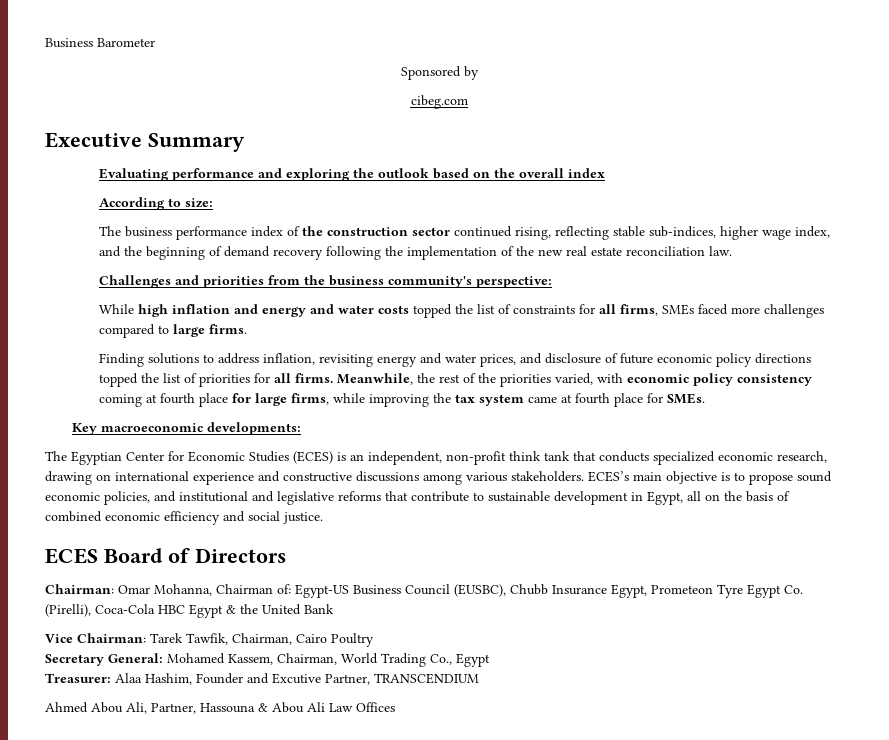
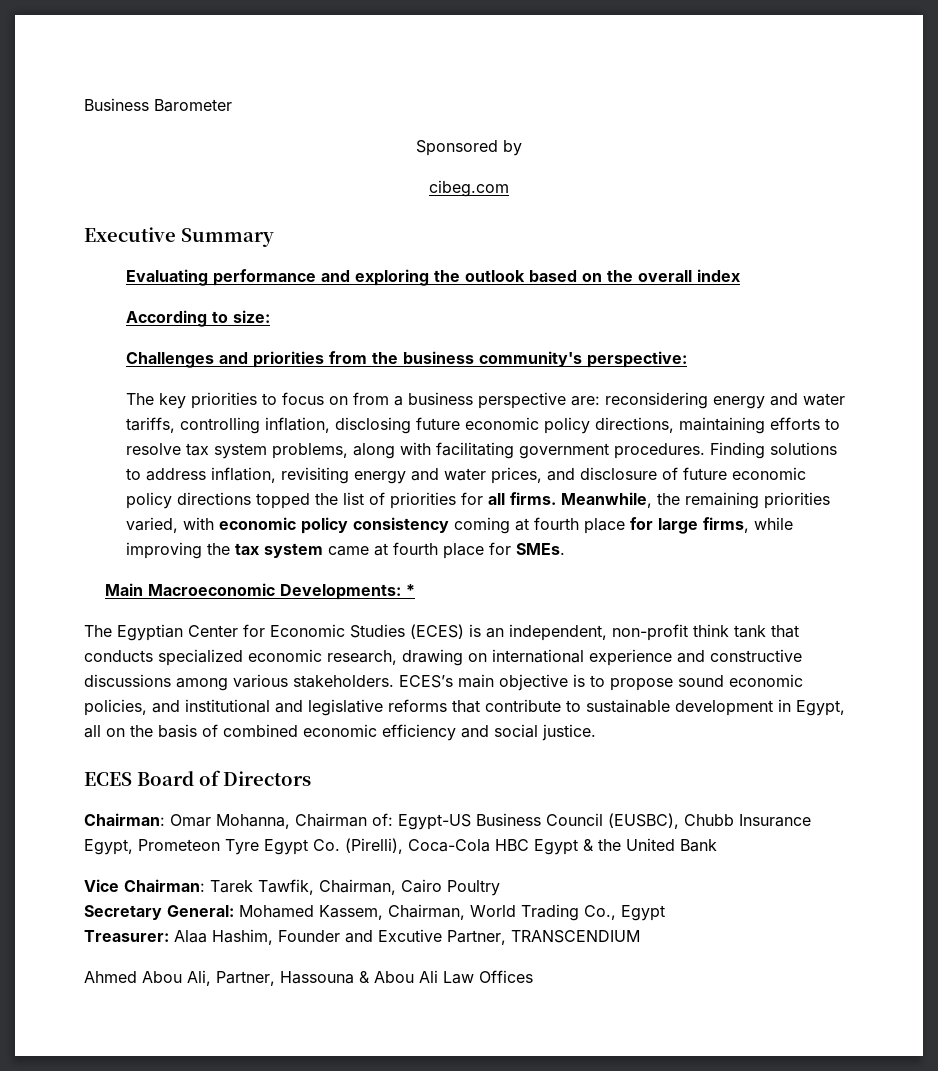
- The business performance index of the construction sector continued rising, reflecting stable sub-indices, higher wage index, and the beginning of demand recovery following the implementation of the new real estate reconciliation law.
- While high inflation and energy and water costs topped the list of constraints for all firms, SMEs faced more challenges compared to large firms.
- Finding solutions to address inflation, revisiting energy and water prices, and disclosure of future economic policy directions topped the list of priorities for all firms.
+ The key priorities to focus on from a business perspective are: reconsidering energy and water tariffs, controlling inflation, disclosing future economic policy directions, maintaining efforts to resolve tax system problems, along with facilitating government procedures. Finding solutions to address inflation, revisiting energy and water prices, and disclosure of future economic policy directions topped the list of priorities for all firms.
- Meanwhile, the rest of the priorities varied, with economic policy consistency coming at fourth place for large firms, while improving the tax system came at fourth place for SMEs.
+ Meanwhile, the remaining priorities varied, with economic policy consistency coming at fourth place for large firms, while improving the tax system came at fourth place for SMEs.
- Key macroeconomic developments:
+ Main Macroeconomic Developments: *

